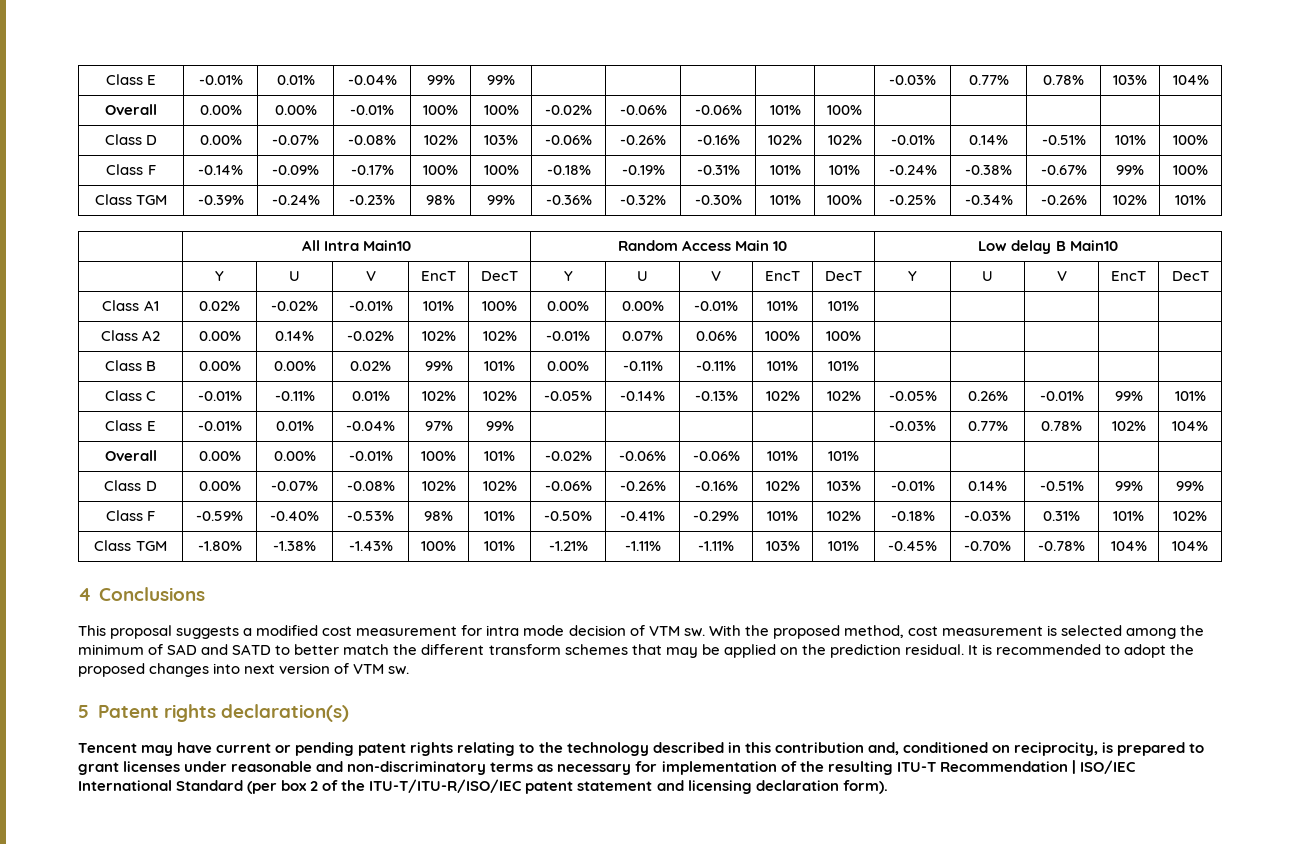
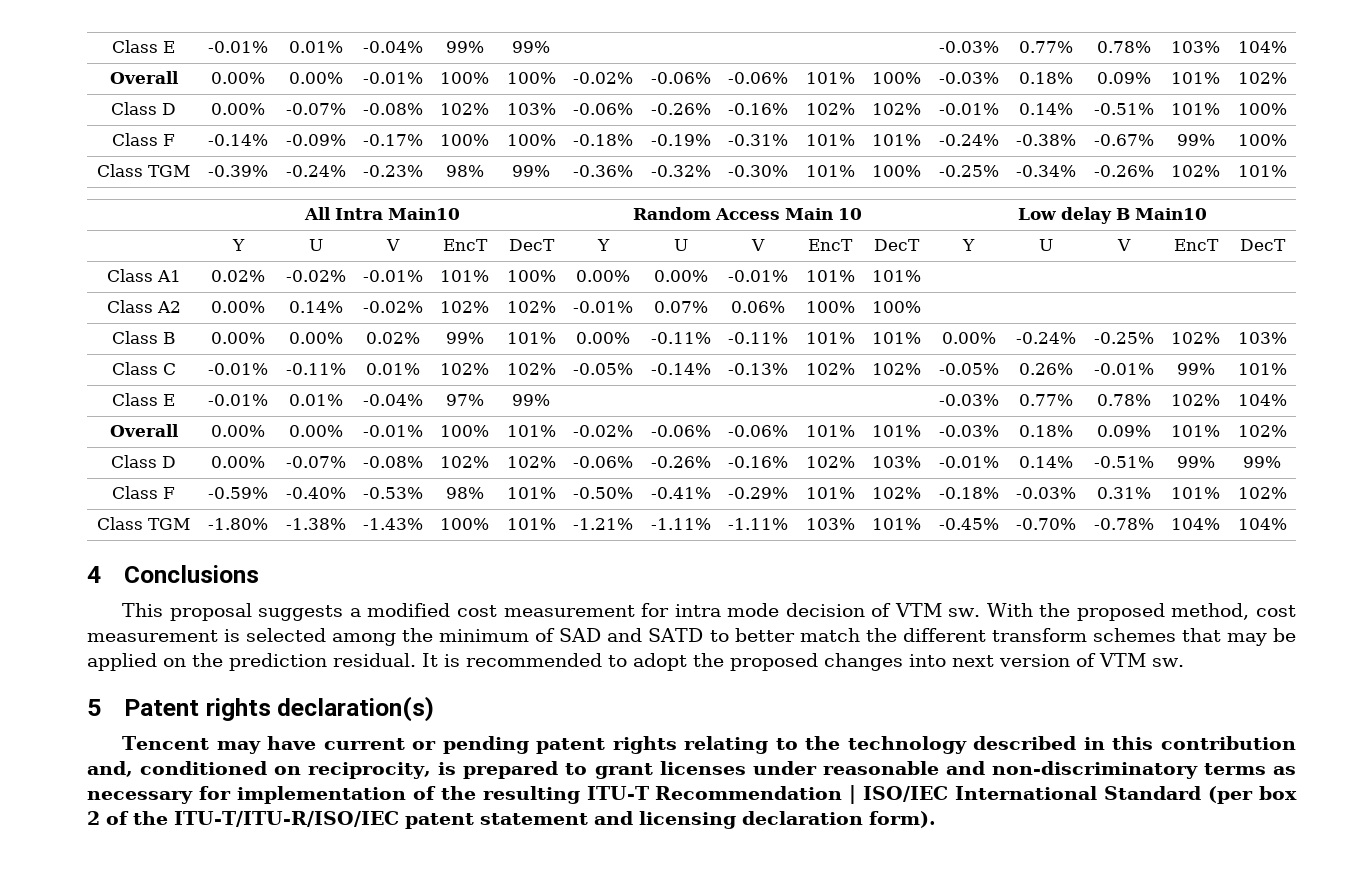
- Overall | 0.00% | 0.00% | -0.01% | 100% | 100% | -0.02% | -0.06% | -0.06% | 101% | 100% | | | | |
+ Overall | 0.00% | 0.00% | -0.01% | 100% | 100% | -0.02% | -0.06% | -0.06% | 101% | 100% | -0.03% | 0.18% | 0.09% | 101% | 102%
- Class B | 0.00% | 0.00% | 0.02% | 99% | 101% | 0.00% | -0.11% | -0.11% | 101% | 101% | | | | |
+ Class B | 0.00% | 0.00% | 0.02% | 99% | 101% | 0.00% | -0.11% | -0.11% | 101% | 101% | 0.00% | -0.24% | -0.25% | 102% | 103%
- Overall | 0.00% | 0.00% | -0.01% | 100% | 101% | -0.02% | -0.06% | -0.06% | 101% | 101% | | | | |
+ Overall | 0.00% | 0.00% | -0.01% | 100% | 101% | -0.02% | -0.06% | -0.06% | 101% | 101% | -0.03% | 0.18% | 0.09% | 101% | 102%

